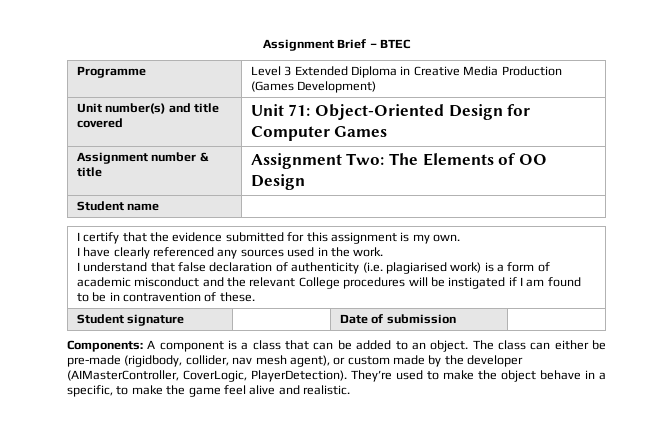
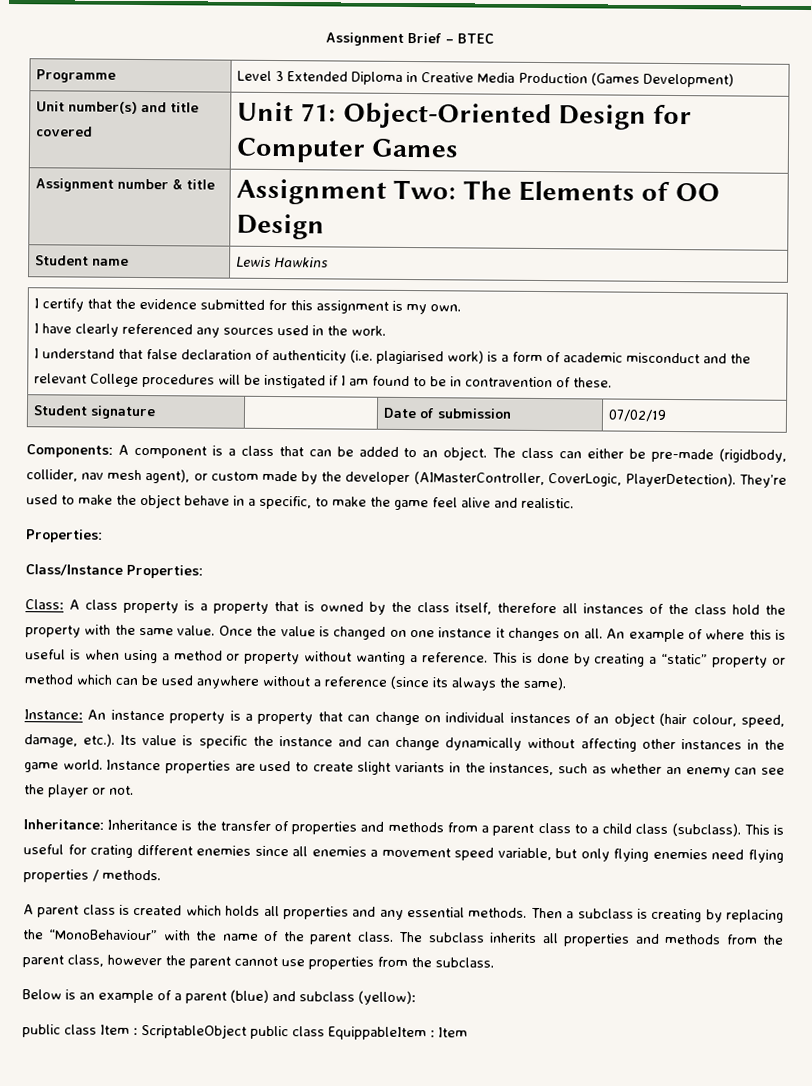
- Student name |
+ Student name | Lewis Hawkins
- Student signature | | Date of submission |
+ Student signature | | Date of submission | 07/02/19
  They’re used to make the object behave in a specific, to make the game feel alive and realistic.
+ Properties:
+ Class/Instance Properties:
+ Class: A class property is a property that is owned by the class itself, therefore all instances of the class hold the property with the same value. Once the value is changed on one instance it changes on all. An example of where this is useful is when using a method or property without wanting a reference. This is done by creating a “static” property or method which can be used anywhere without a reference (since its always the same).
+ Instance: An instance property is a property that can change on individual instances of an object (hair colour, speed, damage, etc.). Its value is specific the instance and can change dynamically without affecting other instances in the game world. Instance properties are used to create slight variants in the instances, such as whether an enemy can see the player or not.
+ Inheritance: Inheritance is the transfer of properties and methods from a parent class to a child class (subclass). This is useful for crating different enemies since all enemies a movement speed variable, but only flying enemies need flying properties / methods.
+ A parent class is created which holds all properties and any essential methods. Then a subclass is creating by replacing the “MonoBehaviour” with the name of the parent class. The subclass inherits all properties and methods from the parent class, however the parent cannot use properties from the subclass.
+ Below is an example of a parent (blue) and subclass (yellow):
+ public class Item : ScriptableObject public class EquippableItem : Item

